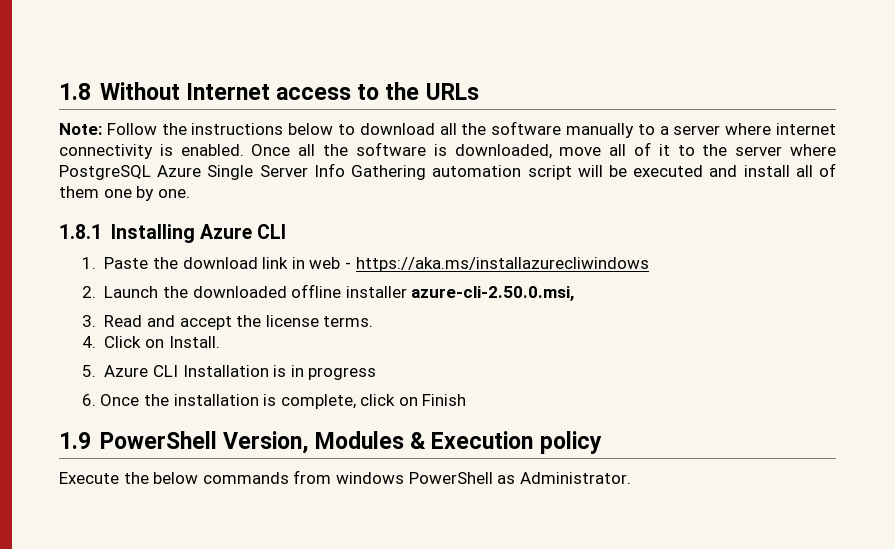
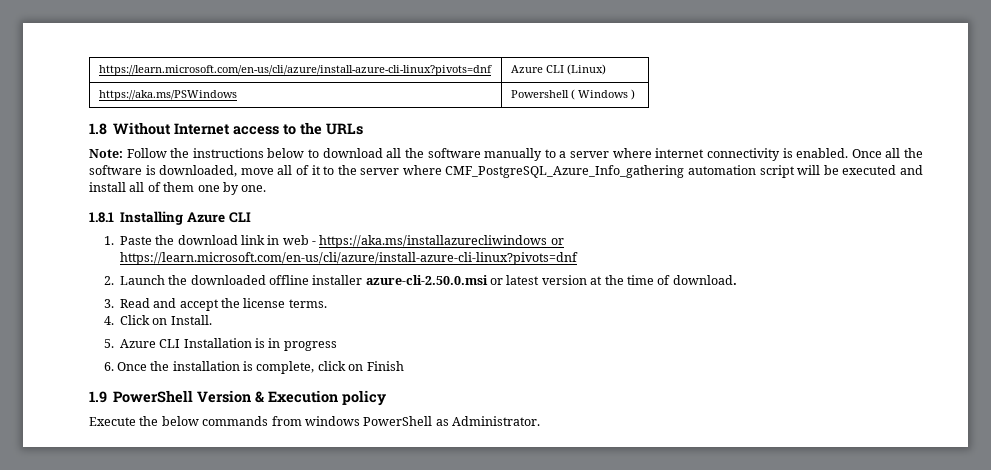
+ https://learn.microsoft.com/en-us/cli/azure/install-azure-cli-linux?pivots=dnf | Azure CLI (Linux)
+ https://aka.ms/PSWindows | Powershell ( Windows )
- Once all the software is downloaded, move all of it to the server where PostgreSQL Azure Single Server Info Gathering automation script will be executed and install all of them one by one.
+ Once all the software is downloaded, move all of it to the server where CMF_PostgreSQL_Azure_Info_gathering automation script will be executed and install all of them one by one.
- 1. Paste the download link in web - https://aka.ms/installazurecliwindows
+ 1. Paste the download link in web - https://aka.ms/installazurecliwindows or https://learn.microsoft.com/en-us/cli/azure/install-azure-cli-linux?pivots=dnf
- 2. Launch the downloaded offline installer azure-cli-2.50.0.msi,
+ 2. Launch the downloaded offline installer azure-cli-2.50.0.msi or latest version at the time of download.
- 1.9 PowerShell Version, Modules & Execution policy
+ 1.9 PowerShell Version & Execution policy

